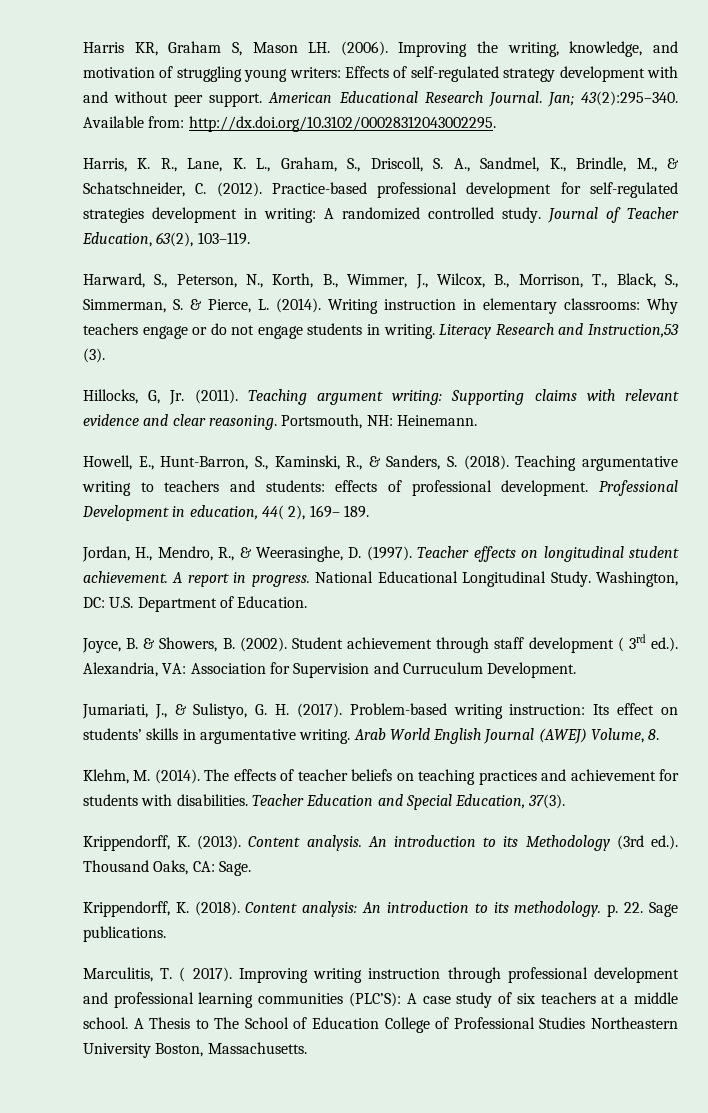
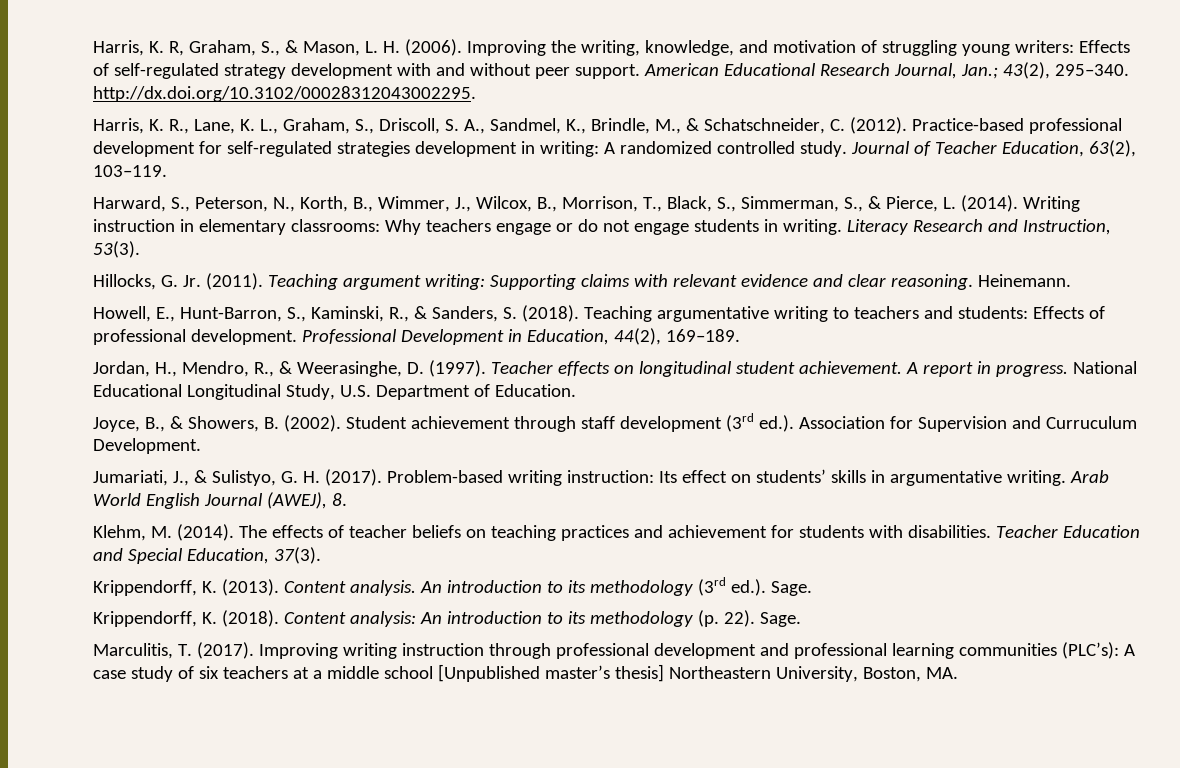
- Harris KR, Graham S, Mason LH. (2006).
+ Harris, K. R, Graham, S., & Mason, L. H. (2006).
- American Educational Research Journal. Jan; 43(2):295–340. Available from: http://dx.doi.org/10.3102/00028312043002295.
+ American Educational Research Journal, Jan.; 43(2), 295–340. http://dx.doi.org/10.3102/00028312043002295.
- Harward, S., Peterson, N., Korth, B., Wimmer, J., Wilcox, B., Morrison, T., Black, S., Simmerman, S. & Pierce, L. (2014).
+ Harward, S., Peterson, N., Korth, B., Wimmer, J., Wilcox, B., Morrison, T., Black, S., Simmerman, S., & Pierce, L. (2014).
- Literacy Research and Instruction,53 (3).
+ Literacy Research and Instruction, 53(3).
- Hillocks, G, Jr. (2011).
+ Hillocks, G. Jr. (2011).
- Portsmouth, NH: Heinemann.
+ Heinemann.
- Teaching argumentative writing to teachers and students: effects of professional development.
+ Teaching argumentative writing to teachers and students: Effects of professional development.
- Professional Development in education, 44( 2), 169– 189.
+ Professional Development in Education, 44(2), 169–189.
- National Educational Longitudinal Study. Washington, DC: U.S. Department of Education.
+ National Educational Longitudinal Study, U.S. Department of Education.
- Joyce, B. & Showers, B. (2002).
+ Joyce, B., & Showers, B. (2002).
- Student achievement through staff development ( 3rd ed.). Alexandria, VA: Association for Supervision and Curruculum Development.
+ Student achievement through staff development (3rd ed.). Association for Supervision and Curruculum Development.
- Arab World English Journal (AWEJ) Volume, 8.
+ Arab World English Journal (AWEJ), 8.
- An introduction to its Methodology (3rd ed.). Thousand Oaks, CA: Sage.
+ An introduction to its methodology (3rd ed.). Sage.
- Content analysis: An introduction to its methodology. p. 22. Sage publications.
+ Content analysis: An introduction to its methodology (p. 22). Sage.
- Marculitis, T. ( 2017).
+ Marculitis, T. (2017).
- Improving writing instruction through professional development and professional learning communities (PLC’S): A case study of six teachers at a middle school. A Thesis to The School of Education College of Professional Studies Northeastern University Boston, Massachusetts.
+ Improving writing instruction through professional development and professional learning communities (PLC’s): A case study of six teachers at a middle school [Unpublished master’s thesis] Northeastern University, Boston, MA.

